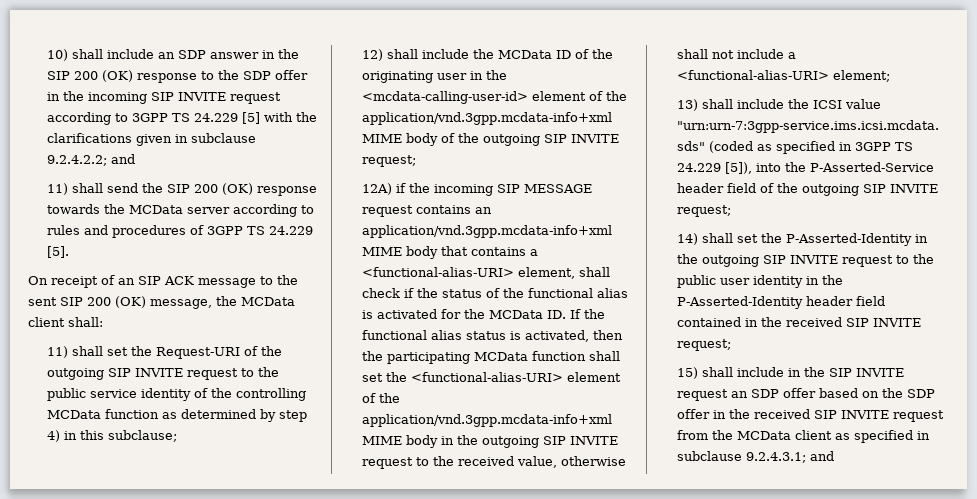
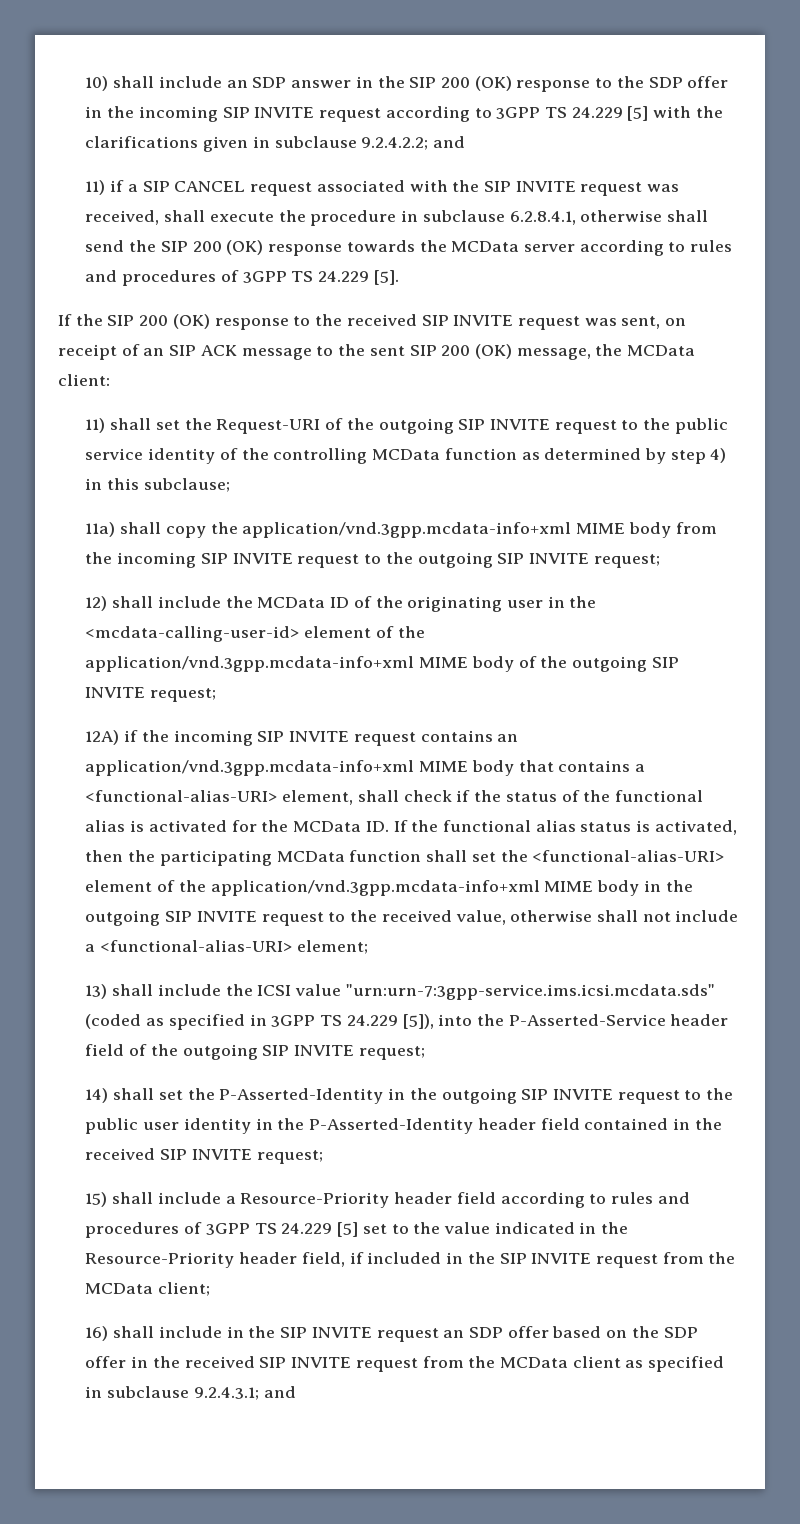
- 11) shall send the SIP 200 (OK) response towards the MCData server according to rules and procedures of 3GPP TS 24.229 [5].
+ 11) if a SIP CANCEL request associated with the SIP INVITE request was received, shall execute the procedure in subclause 6.2.8.4.1, otherwise shall send the SIP 200 (OK) response towards the MCData server according to rules and procedures of 3GPP TS 24.229 [5].
- On receipt of an SIP ACK message to the sent SIP 200 (OK) message, the MCData client shall:
+ If the SIP 200 (OK) response to the received SIP INVITE request was sent, on receipt of an SIP ACK message to the sent SIP 200 (OK) message, the MCData client:
+ 11a) shall copy the application/vnd.3gpp.mcdata-info+xml MIME body from the incoming SIP INVITE request to the outgoing SIP INVITE request;
- 12A) if the incoming SIP MESSAGE request contains an application/vnd.3gpp.mcdata-info+xml MIME body that contains a <functional-alias-URI> element, shall check if the status of the functional alias is activated for the MCData ID. If the functional alias status is activated, then the participating MCData function shall set the <functional-alias-URI> element of the application/vnd.3gpp.mcdata-info+xml MIME body in the outgoing SIP INVITE request to the received value, otherwise shall not include a <functional-alias-URI> element;
+ 12A) if the incoming SIP INVITE request contains an application/vnd.3gpp.mcdata-info+xml MIME body that contains a <functional-alias-URI> element, shall check if the status of the functional alias is activated for the MCData ID. If the functional alias status is activated, then the participating MCData function shall set the <functional-alias-URI> element of the application/vnd.3gpp.mcdata-info+xml MIME body in the outgoing SIP INVITE request to the received value, otherwise shall not include a <functional-alias-URI> element;
- 15) shall include in the SIP INVITE request an SDP offer based on the SDP offer in the received SIP INVITE request from the MCData client as specified in subclause 9.2.4.3.1; and
+ 15) shall include a Resource-Priority header field according to rules and procedures of 3GPP TS 24.229 [5] set to the value indicated in the Resource-Priority header field, if included in the SIP INVITE request from the MCData client;
+ 16) shall include in the SIP INVITE request an SDP offer based on the SDP offer in the received SIP INVITE request from the MCData client as specified in subclause 9.2.4.3.1; and

